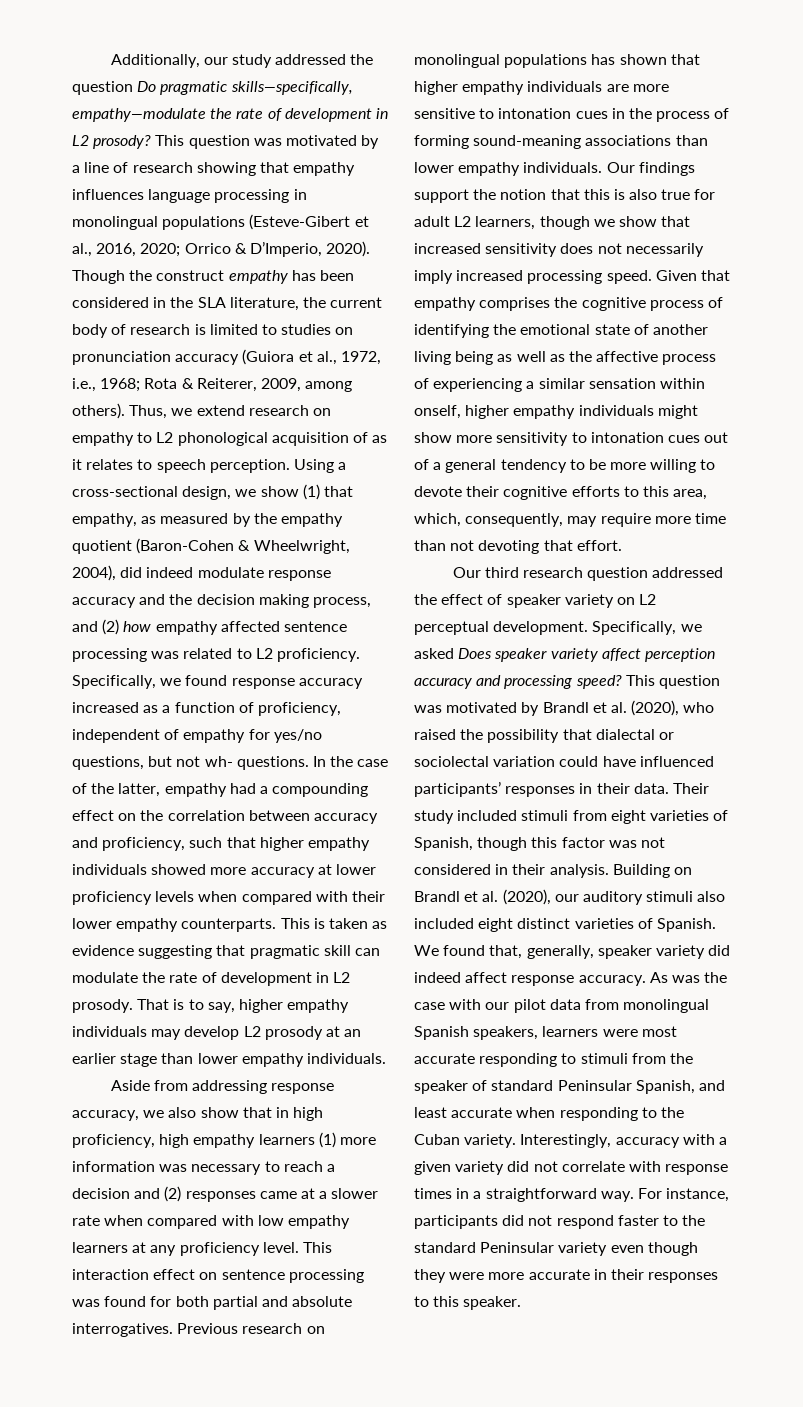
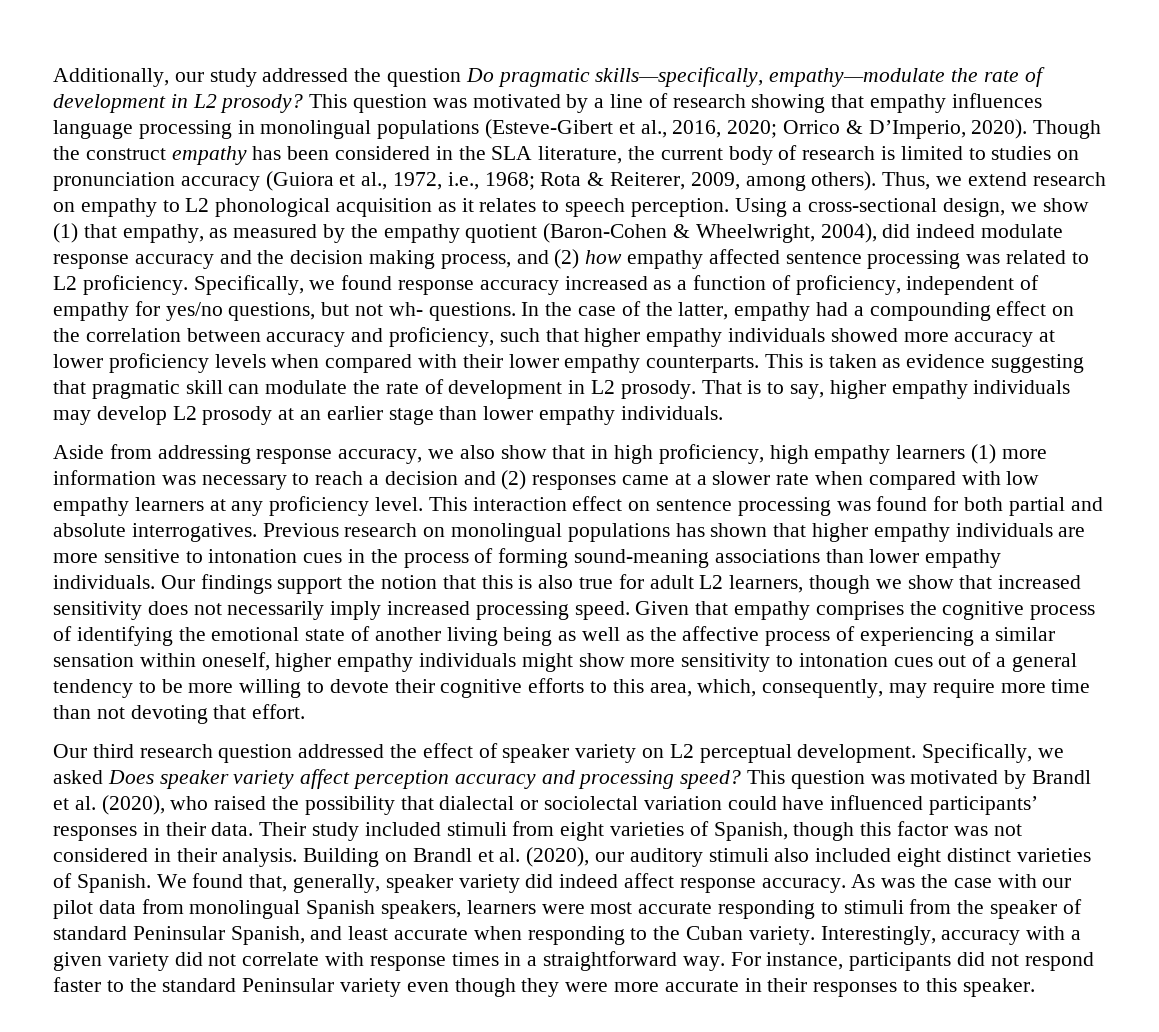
- Thus, we extend research on empathy to L2 phonological acquisition of as it relates to speech perception.
+ Thus, we extend research on empathy to L2 phonological acquisition as it relates to speech perception.
- Given that empathy comprises the cognitive process of identifying the emotional state of another living being as well as the affective process of experiencing a similar sensation within onself, higher empathy individuals might show more sensitivity to intonation cues out of a general tendency to be more willing to devote their cognitive efforts to this area, which, consequently, may require more time than not devoting that effort.
+ Given that empathy comprises the cognitive process of identifying the emotional state of another living being as well as the affective process of experiencing a similar sensation within oneself, higher empathy individuals might show more sensitivity to intonation cues out of a general tendency to be more willing to devote their cognitive efforts to this area, which, consequently, may require more time than not devoting that effort.

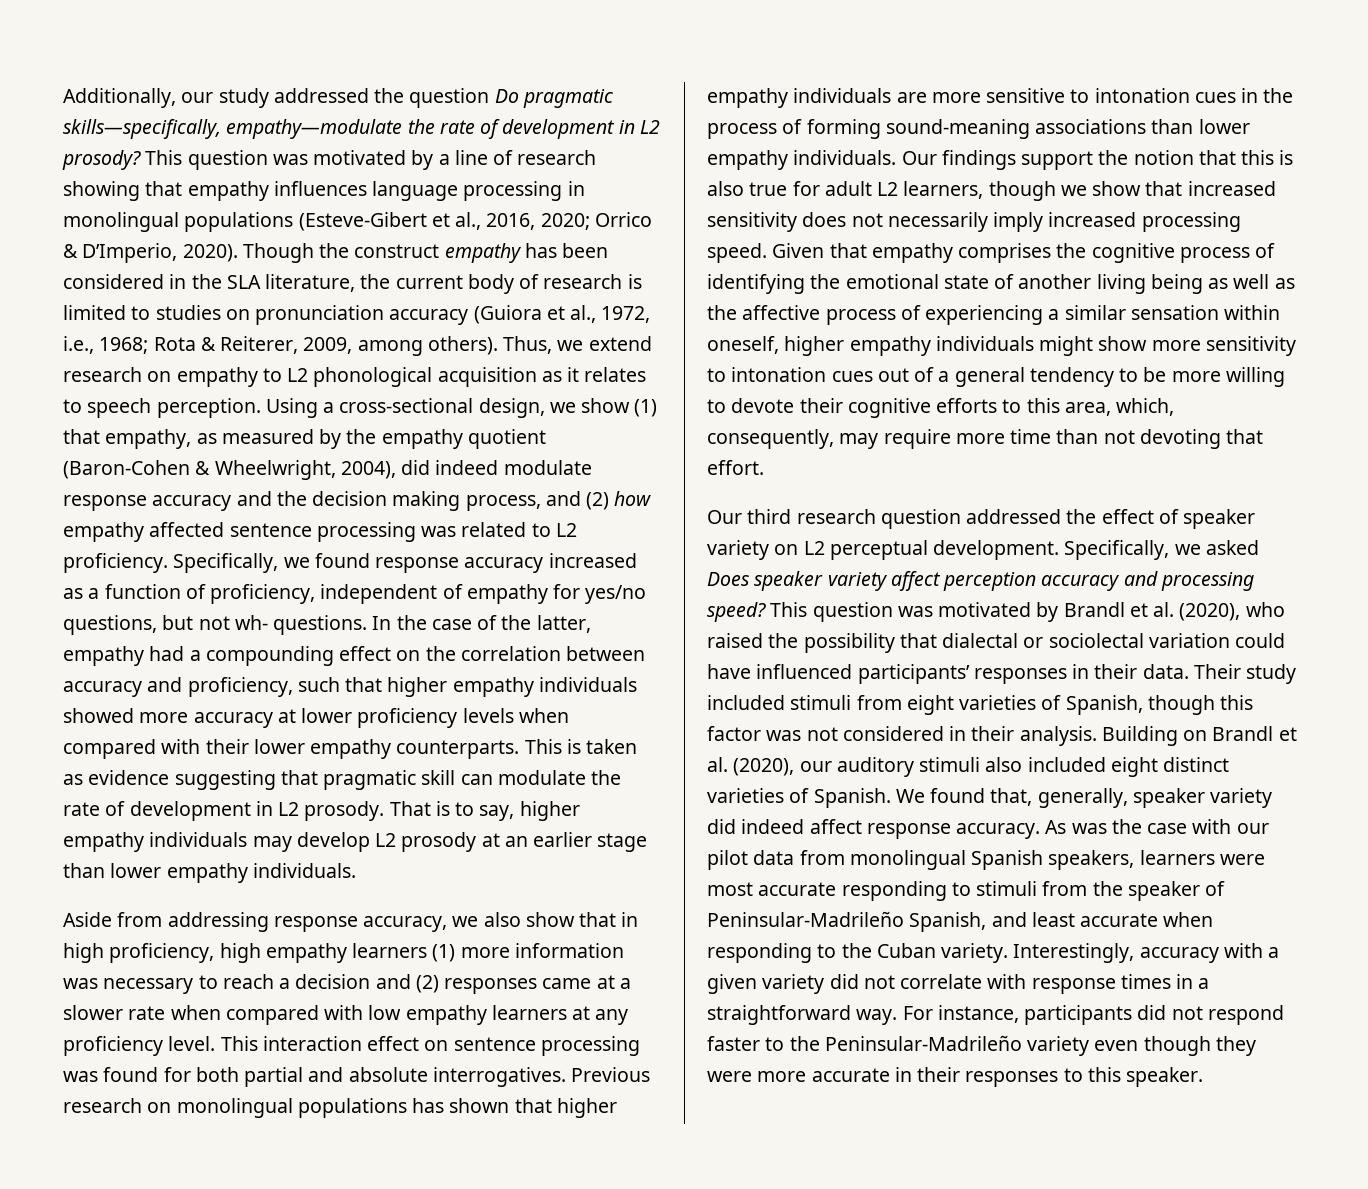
- As was the case with our pilot data from monolingual Spanish speakers, learners were most accurate responding to stimuli from the speaker of standard Peninsular Spanish, and least accurate when responding to the Cuban variety.
+ As was the case with our pilot data from monolingual Spanish speakers, learners were most accurate responding to stimuli from the speaker of Peninsular-Madrileño Spanish, and least accurate when responding to the Cuban variety.
- For instance, participants did not respond faster to the standard Peninsular variety even though they were more accurate in their responses to this speaker.
+ For instance, participants did not respond faster to the Peninsular-Madrileño variety even though they were more accurate in their responses to this speaker.

